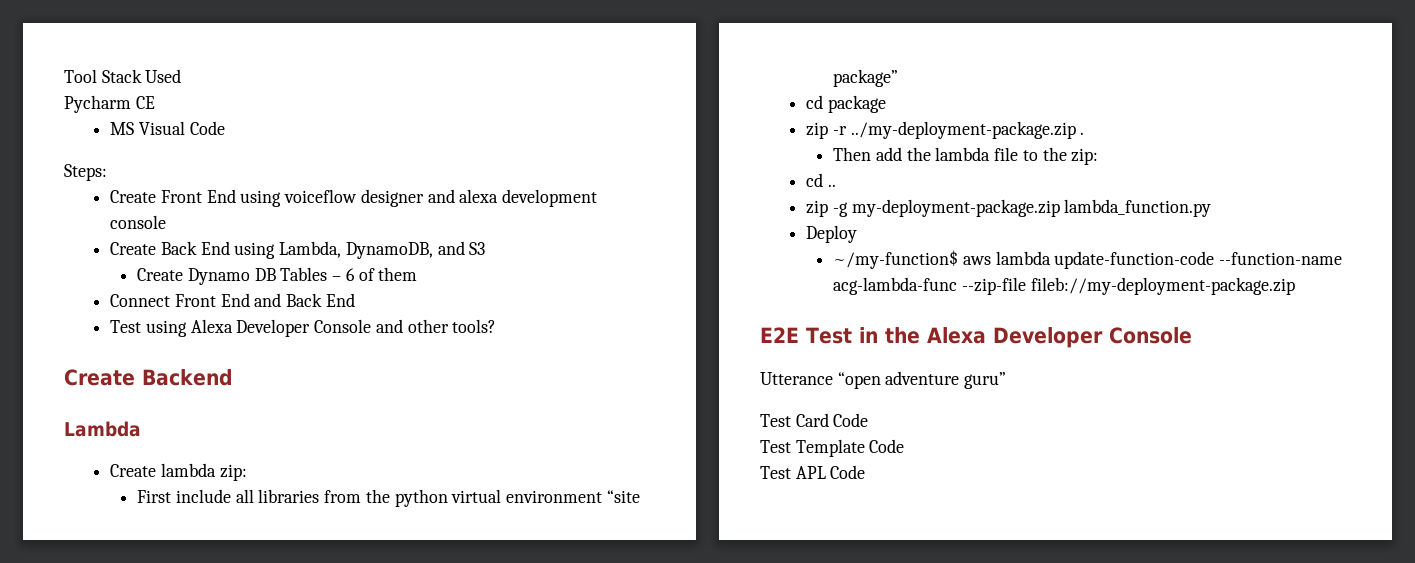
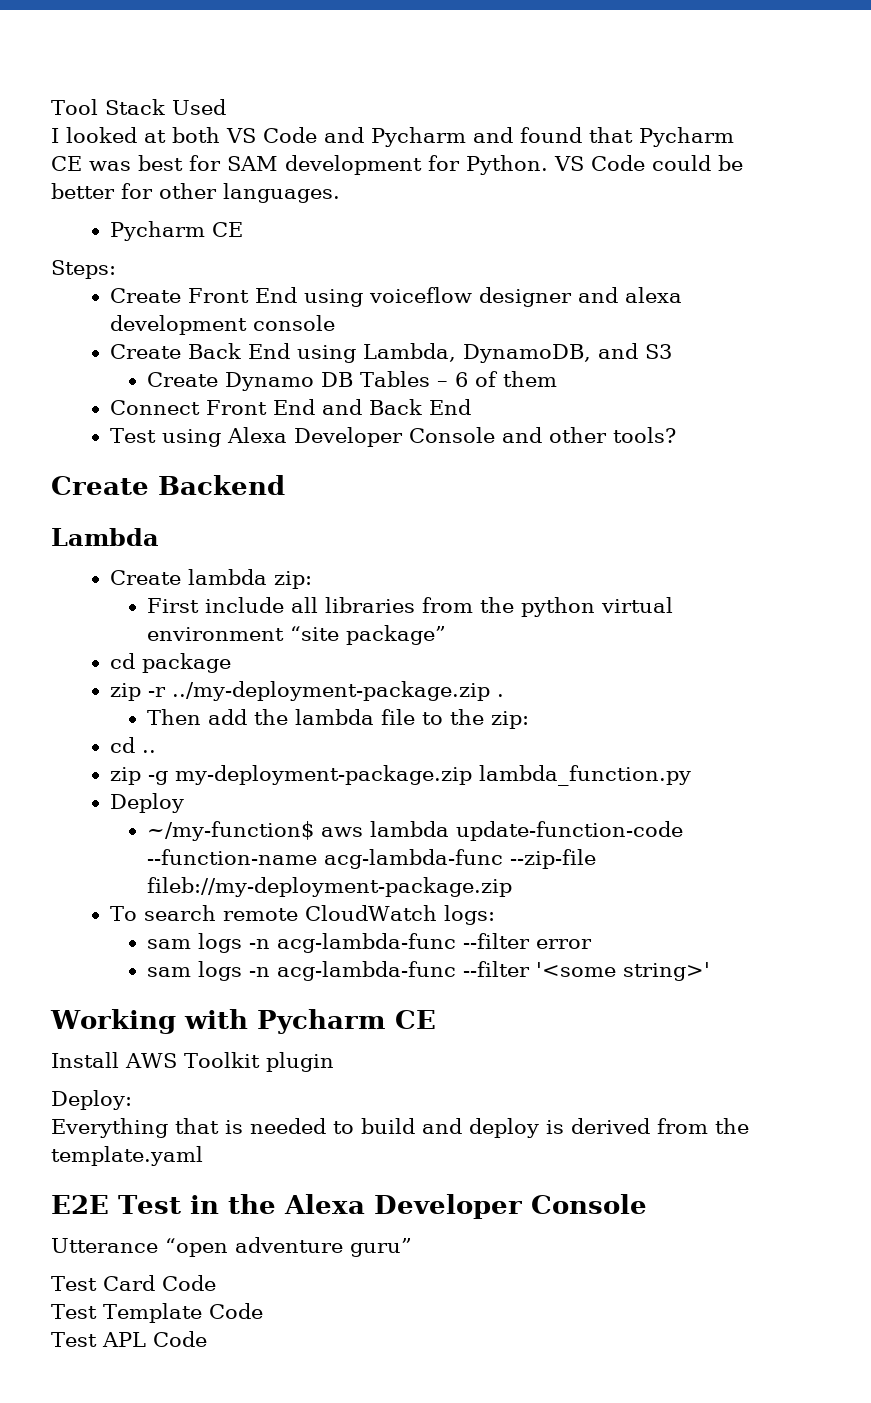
+ I looked at both VS Code and Pycharm and found that Pycharm CE was best for SAM development for Python. VS Code could be better for other languages.
  Pycharm CE
- MS Visual Code
+ To search remote CloudWatch logs:
+ sam logs -n acg-lambda-func --filter error
+ sam logs -n acg-lambda-func --filter '<some string>'
+ Working with Pycharm CE
+ Install AWS Toolkit plugin
+ Deploy:
+ Everything that is needed to build and deploy is derived from the template.yaml

